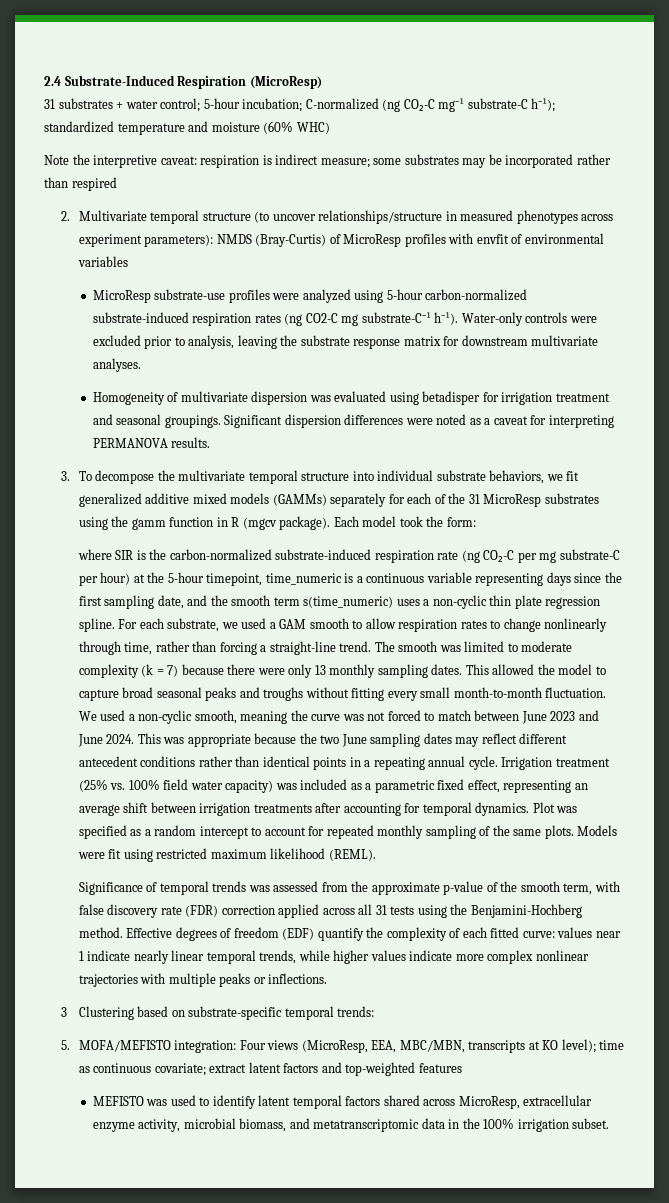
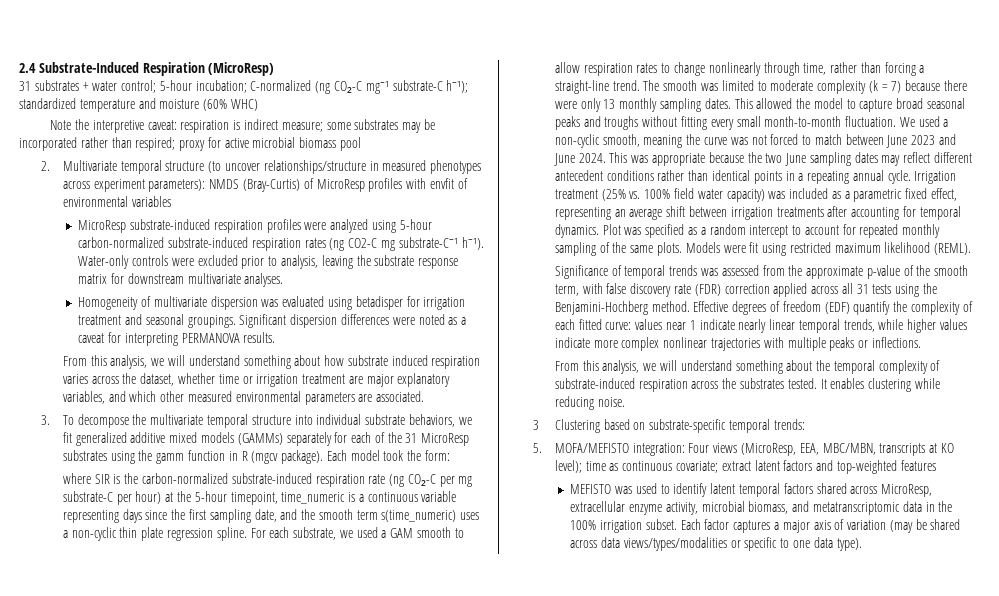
- Note the interpretive caveat: respiration is indirect measure; some substrates may be incorporated rather than respired
+ Note the interpretive caveat: respiration is indirect measure; some substrates may be incorporated rather than respired; proxy for active microbial biomass pool
- MicroResp substrate-use profiles were analyzed using 5-hour carbon-normalized substrate-induced respiration rates (ng CO2-C mg substrate-C⁻¹ h⁻¹).
+ MicroResp substrate-induced respiration profiles were analyzed using 5-hour carbon-normalized substrate-induced respiration rates (ng CO2-C mg substrate-C⁻¹ h⁻¹).
+ From this analysis, we will understand something about how substrate induced respiration varies across the dataset, whether time or irrigation treatment are major explanatory variables, and which other measured environmental parameters are associated.
+ From this analysis, we will understand something about the temporal complexity of substrate-induced respiration across the substrates tested. It enables clustering while reducing noise.
+ Each factor captures a major axis of variation (may be shared across data views/types/modalities or specific to one data type).

